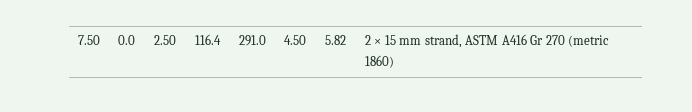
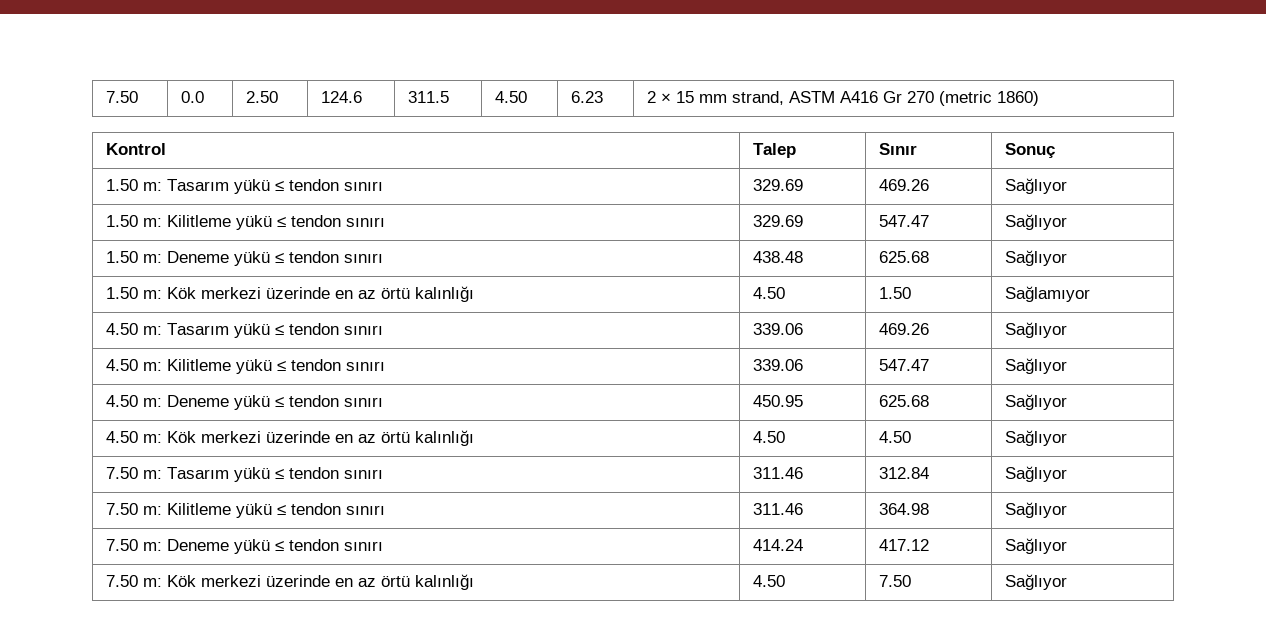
- 7.50 | 0.0 | 2.50 | 116.4 | 291.0 | 4.50 | 5.82 | 2 × 15 mm strand, ASTM A416 Gr 270 (metric 1860)
+ 7.50 | 0.0 | 2.50 | 124.6 | 311.5 | 4.50 | 6.23 | 2 × 15 mm strand, ASTM A416 Gr 270 (metric 1860)
+ Kontrol | Talep | Sınır | Sonuç
+ 1.50 m: Tasarım yükü ≤ tendon sınırı | 329.69 | 469.26 | Sağlıyor
+ 1.50 m: Kilitleme yükü ≤ tendon sınırı | 329.69 | 547.47 | Sağlıyor
+ 1.50 m: Deneme yükü ≤ tendon sınırı | 438.48 | 625.68 | Sağlıyor
+ 1.50 m: Kök merkezi üzerinde en az örtü kalınlığı | 4.50 | 1.50 | Sağlamıyor
+ 4.50 m: Tasarım yükü ≤ tendon sınırı | 339.06 | 469.26 | Sağlıyor
+ 4.50 m: Kilitleme yükü ≤ tendon sınırı | 339.06 | 547.47 | Sağlıyor
+ 4.50 m: Deneme yükü ≤ tendon sınırı | 450.95 | 625.68 | Sağlıyor
+ 4.50 m: Kök merkezi üzerinde en az örtü kalınlığı | 4.50 | 4.50 | Sağlıyor
+ 7.50 m: Tasarım yükü ≤ tendon sınırı | 311.46 | 312.84 | Sağlıyor
+ 7.50 m: Kilitleme yükü ≤ tendon sınırı | 311.46 | 364.98 | Sağlıyor
+ 7.50 m: Deneme yükü ≤ tendon sınırı | 414.24 | 417.12 | Sağlıyor
+ 7.50 m: Kök merkezi üzerinde en az örtü kalınlığı | 4.50 | 7.50 | Sağlıyor

